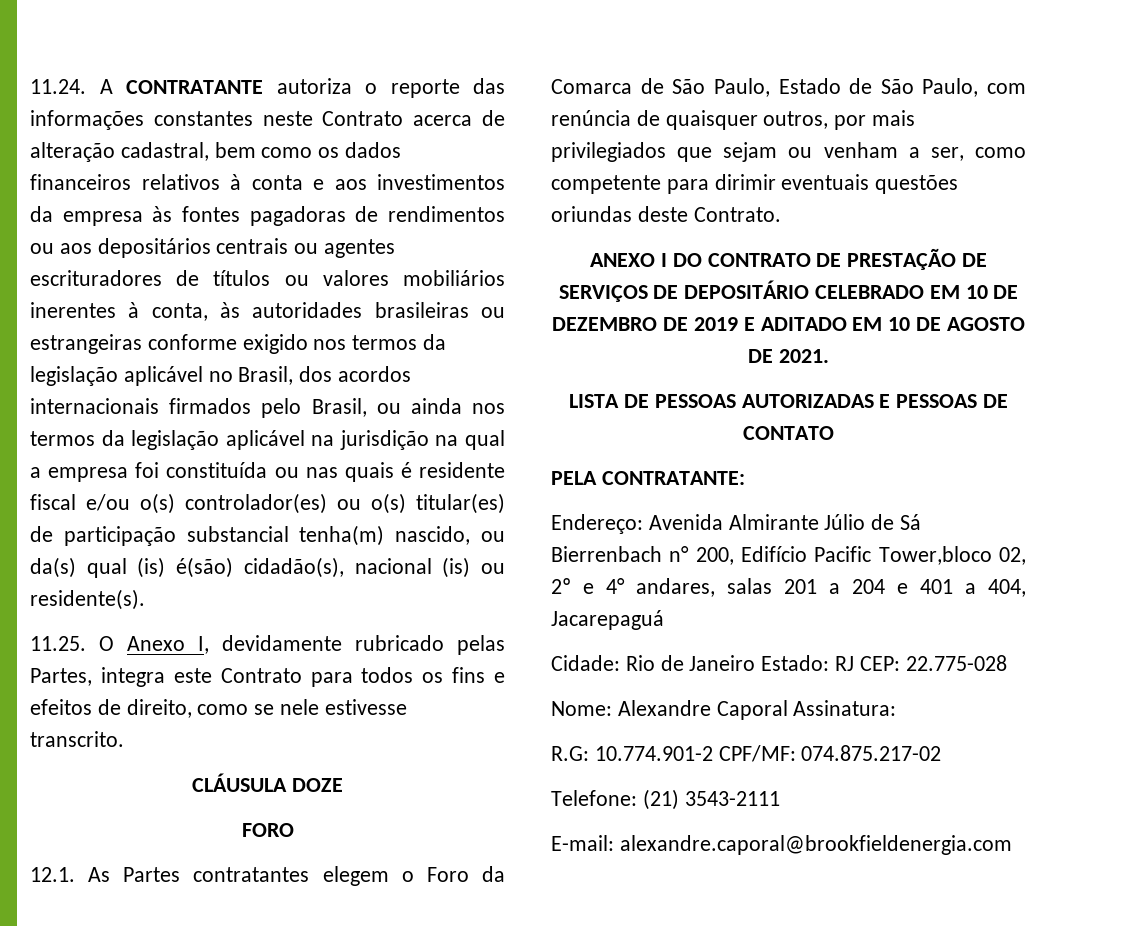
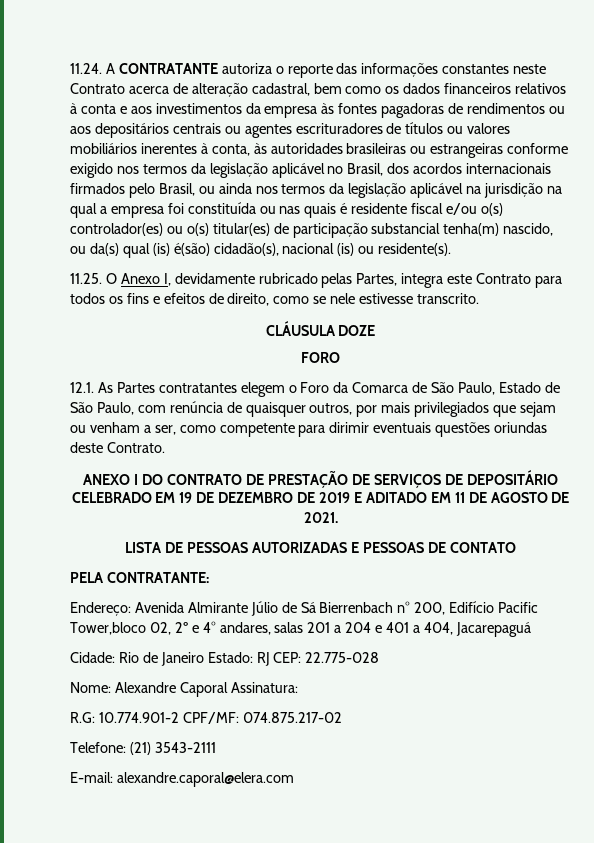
- ANEXO I DO CONTRATO DE PRESTAÇÃO DE SERVIÇOS DE DEPOSITÁRIO CELEBRADO EM 10 DE DEZEMBRO DE 2019 E ADITADO EM 10 DE AGOSTO DE 2021.
+ ANEXO I DO CONTRATO DE PRESTAÇÃO DE SERVIÇOS DE DEPOSITÁRIO CELEBRADO EM 19 DE DEZEMBRO DE 2019 E ADITADO EM 11 DE AGOSTO DE 2021.
- E-mail: alexandre.caporal@brookfieldenergia.com
+ E-mail: alexandre.caporal@elera.com

